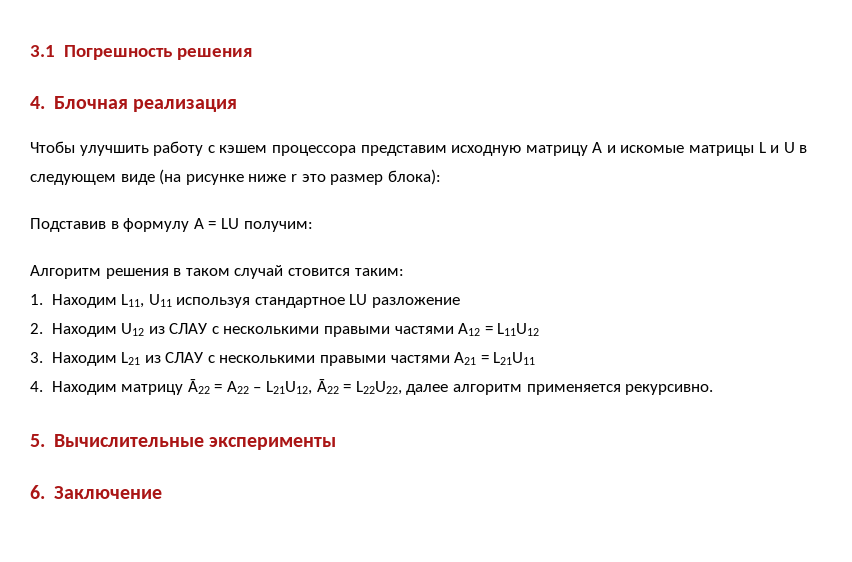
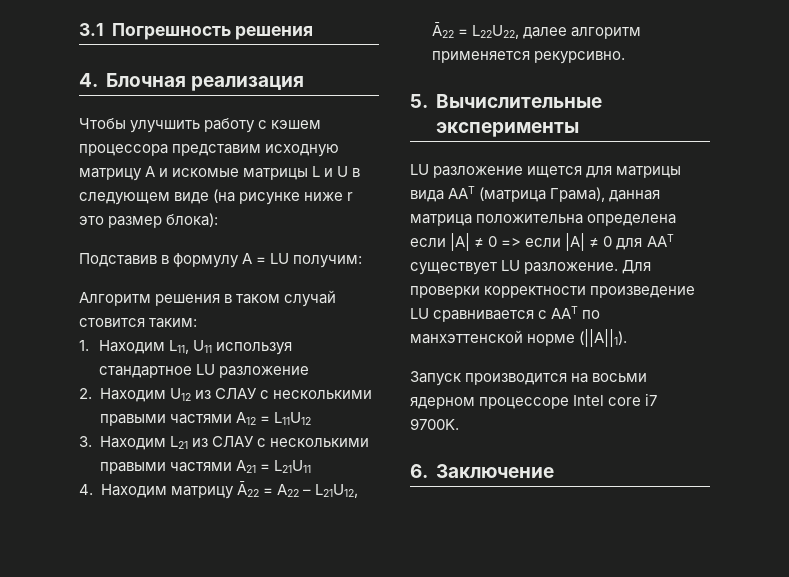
+ LU разложение ищется для матрицы вида AAT (матрица Грама), данная матрица положительна определена если |A| ≠ 0 => если |A| ≠ 0 для AAT существует LU разложение. Для проверки корректности произведение LU сравнивается с AAT по манхэттенской норме (||A||1).
+ Запуск производится на восьми ядерном процессоре Intel core i7 9700K.

